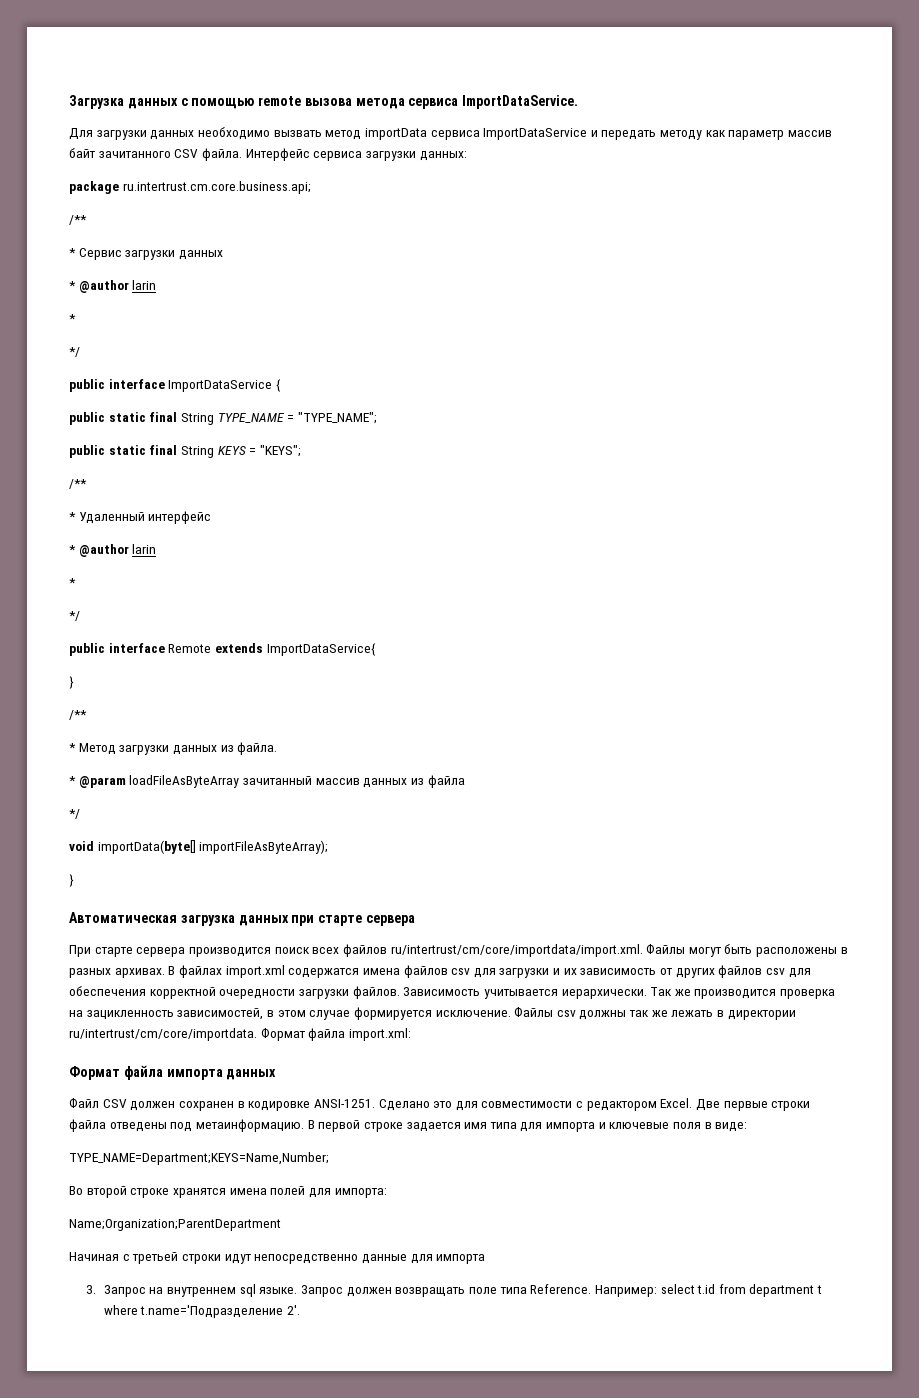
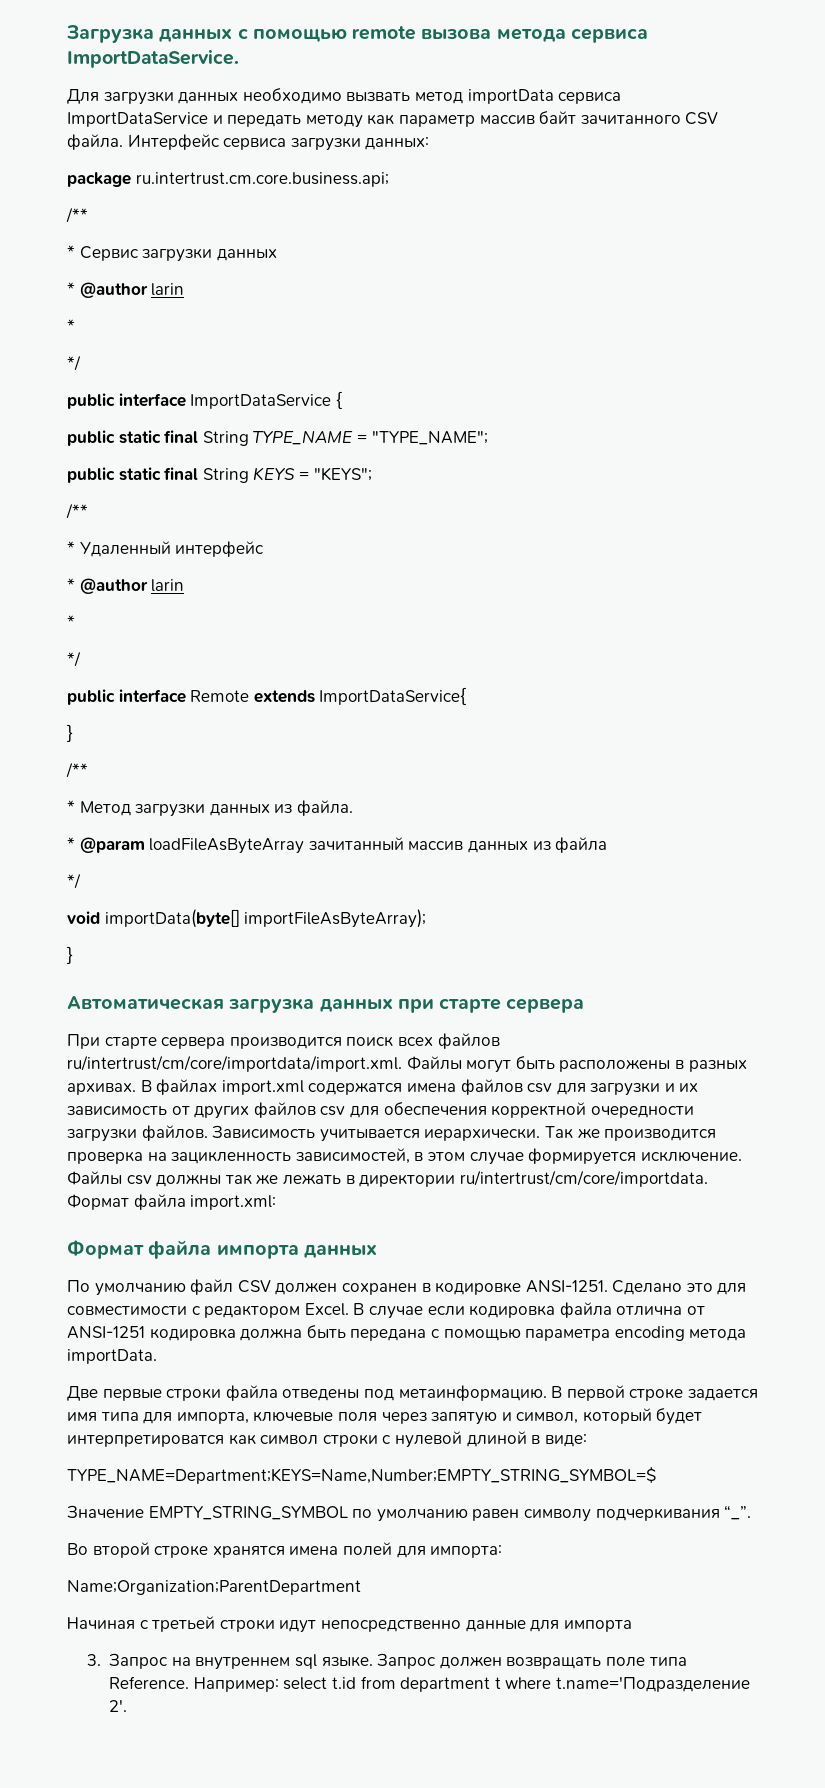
- Файл CSV должен сохранен в кодировке ANSI-1251.
+ По умолчанию файл CSV должен сохранен в кодировке ANSI-1251.
- Сделано это для совместимости с редактором Excel. Две первые строки файла отведены под метаинформацию.
+ Сделано это для совместимости с редактором Excel. В случае если кодировка файла отлична от ANSI-1251 кодировка должна быть передана с помощью параметра encoding метода importData.
+ Две первые строки файла отведены под метаинформацию.
- В первой строке задается имя типа для импорта и ключевые поля в виде:
- TYPE_NAME=Department;KEYS=Name,Number;
+ В первой строке задается имя типа для импорта, ключевые поля через запятую и символ, который будет интерпретироватся как символ строки с нулевой длиной в виде:
+ TYPE_NAME=Department;KEYS=Name,Number;EMPTY_STRING_SYMBOL=$
+ Значение EMPTY_STRING_SYMBOL по умолчанию равен символу подчеркивания “_”.

